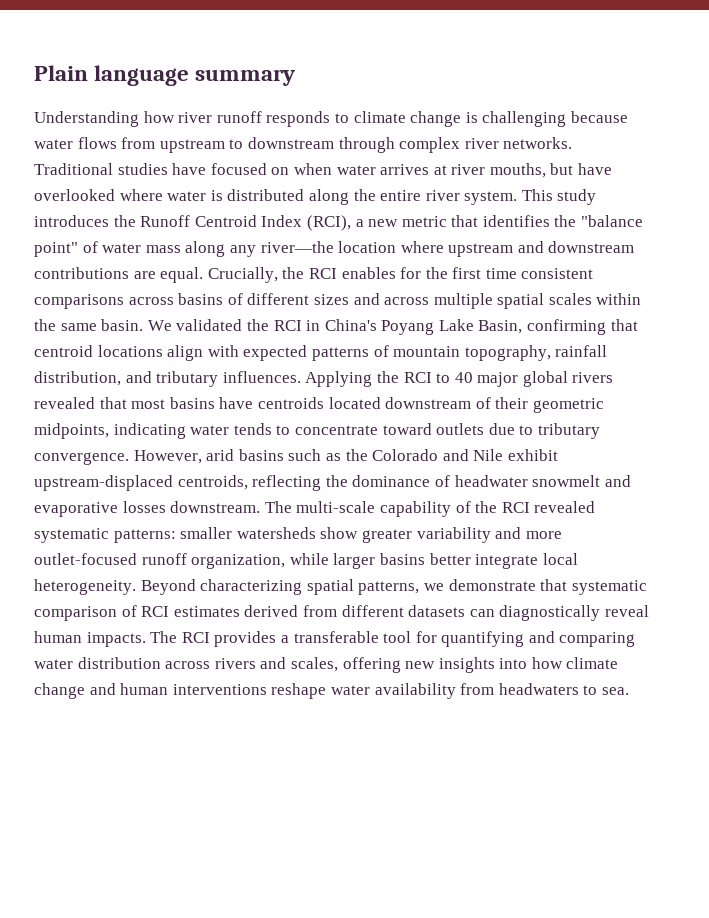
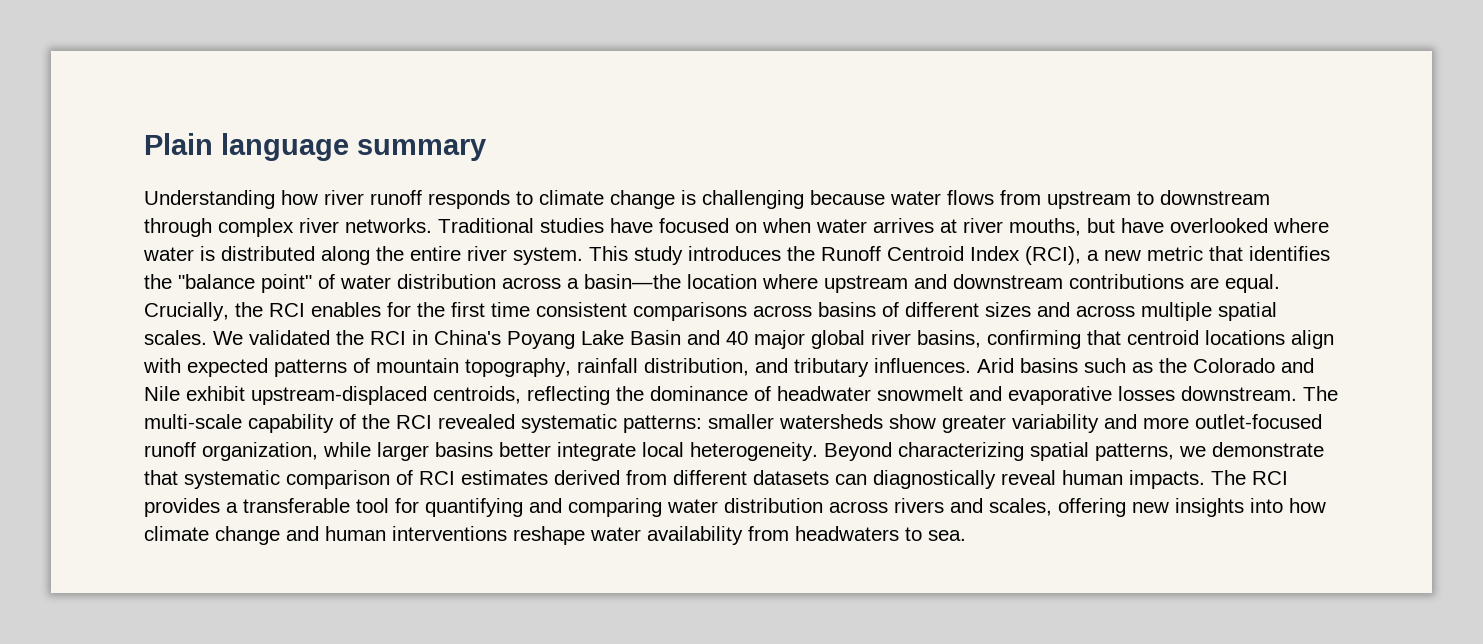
- This study introduces the Runoff Centroid Index (RCI), a new metric that identifies the "balance point" of water mass along any river—the location where upstream and downstream contributions are equal.
+ This study introduces the Runoff Centroid Index (RCI), a new metric that identifies the "balance point" of water distribution across a basin—the location where upstream and downstream contributions are equal.
- Crucially, the RCI enables for the first time consistent comparisons across basins of different sizes and across multiple spatial scales within the same basin.
+ Crucially, the RCI enables for the first time consistent comparisons across basins of different sizes and across multiple spatial scales.
- We validated the RCI in China's Poyang Lake Basin, confirming that centroid locations align with expected patterns of mountain topography, rainfall distribution, and tributary influences.
+ We validated the RCI in China's Poyang Lake Basin and 40 major global river basins, confirming that centroid locations align with expected patterns of mountain topography, rainfall distribution, and tributary influences.
- Applying the RCI to 40 major global rivers revealed that most basins have centroids located downstream of their geometric midpoints, indicating water tends to concentrate toward outlets due to tributary convergence. However, arid basins such as the Colorado and Nile exhibit upstream-displaced centroids, reflecting the dominance of headwater snowmelt and evaporative losses downstream.
+ Arid basins such as the Colorado and Nile exhibit upstream-displaced centroids, reflecting the dominance of headwater snowmelt and evaporative losses downstream.

